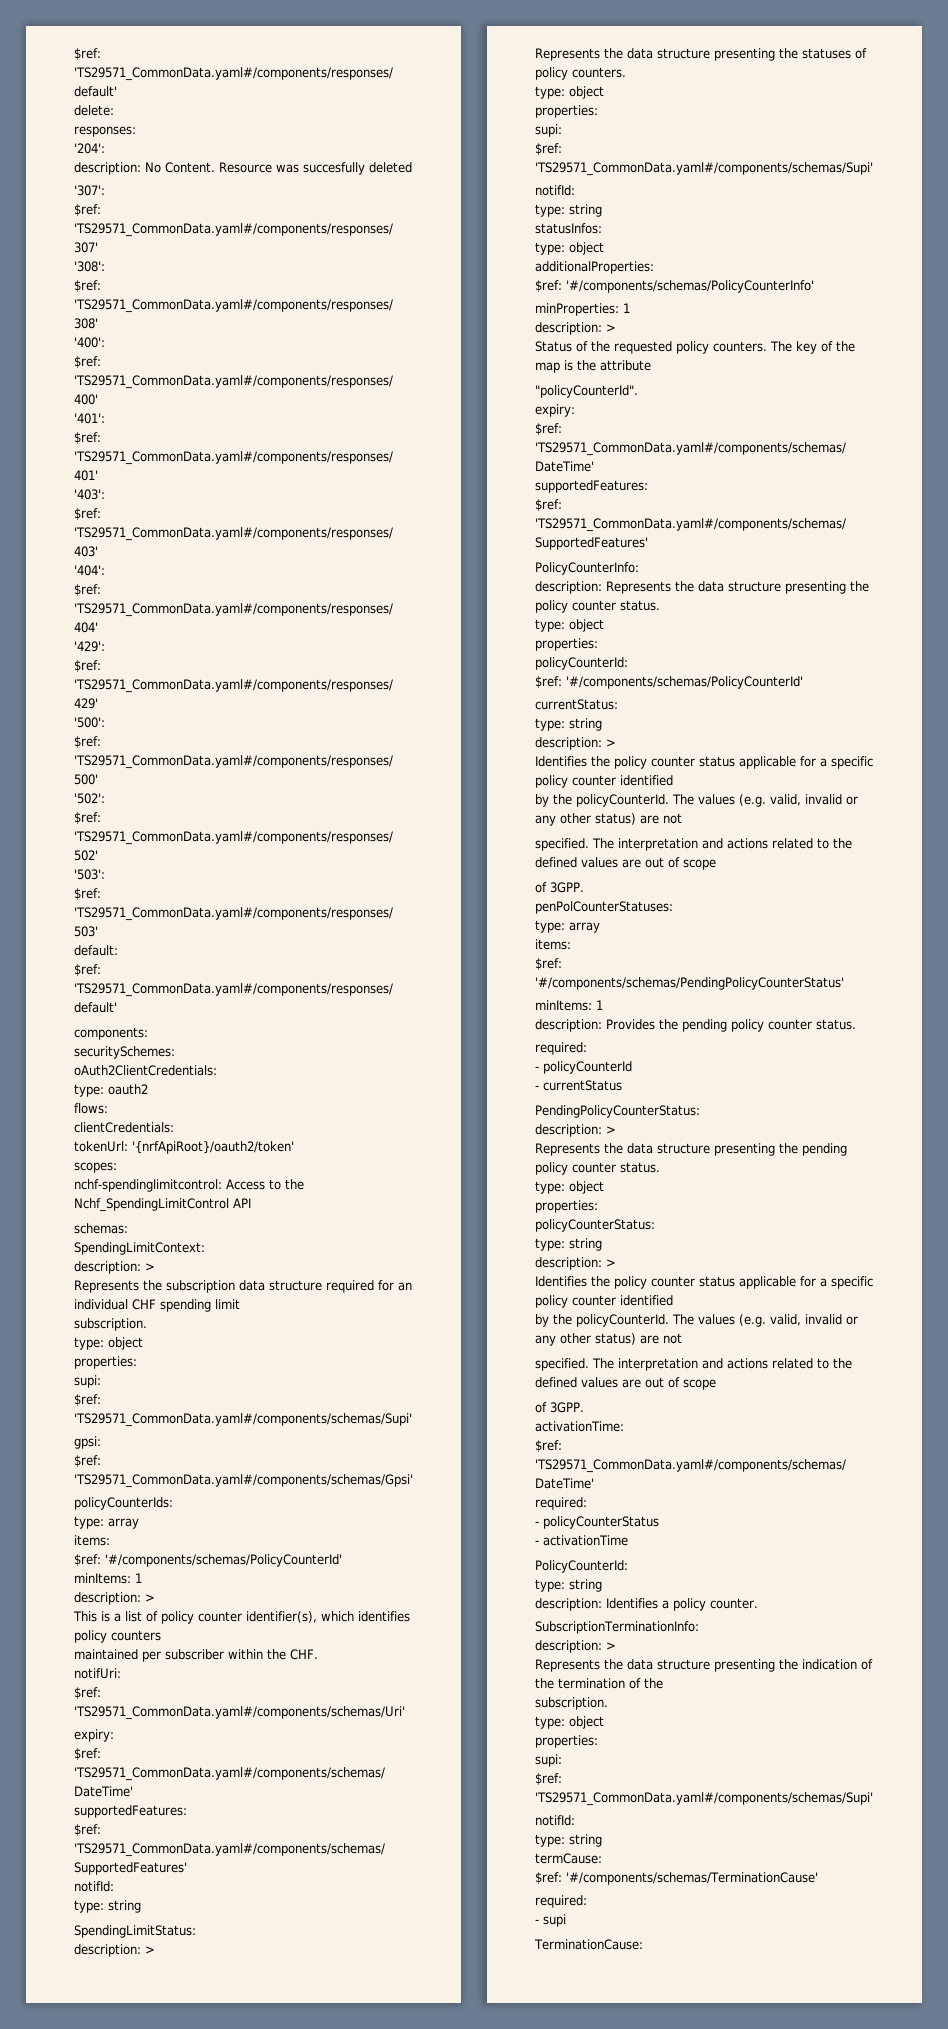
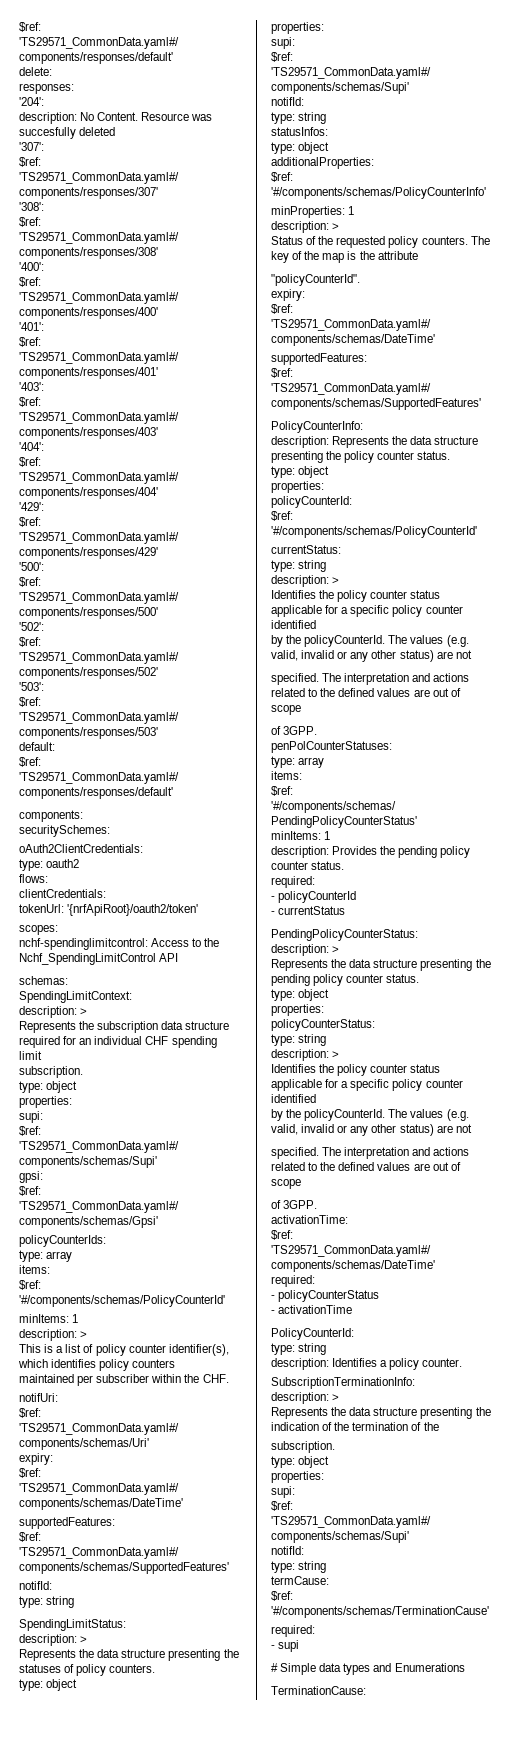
+ # Simple data types and Enumerations

